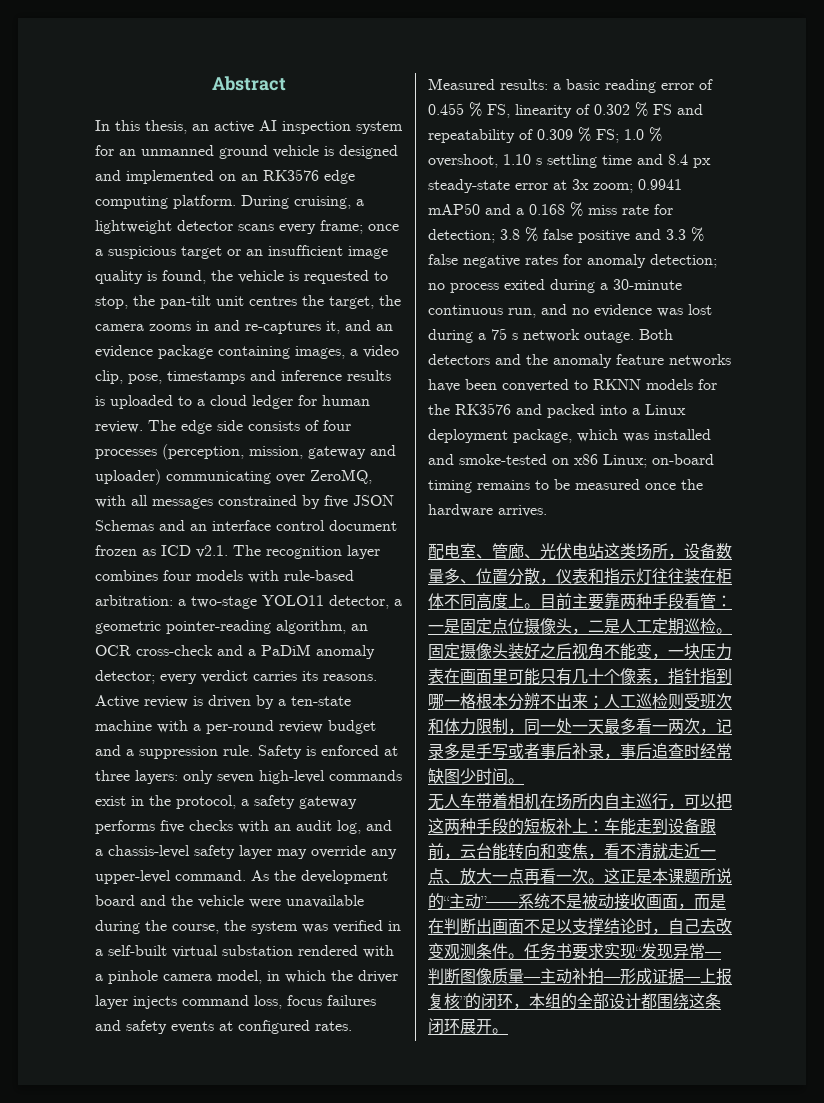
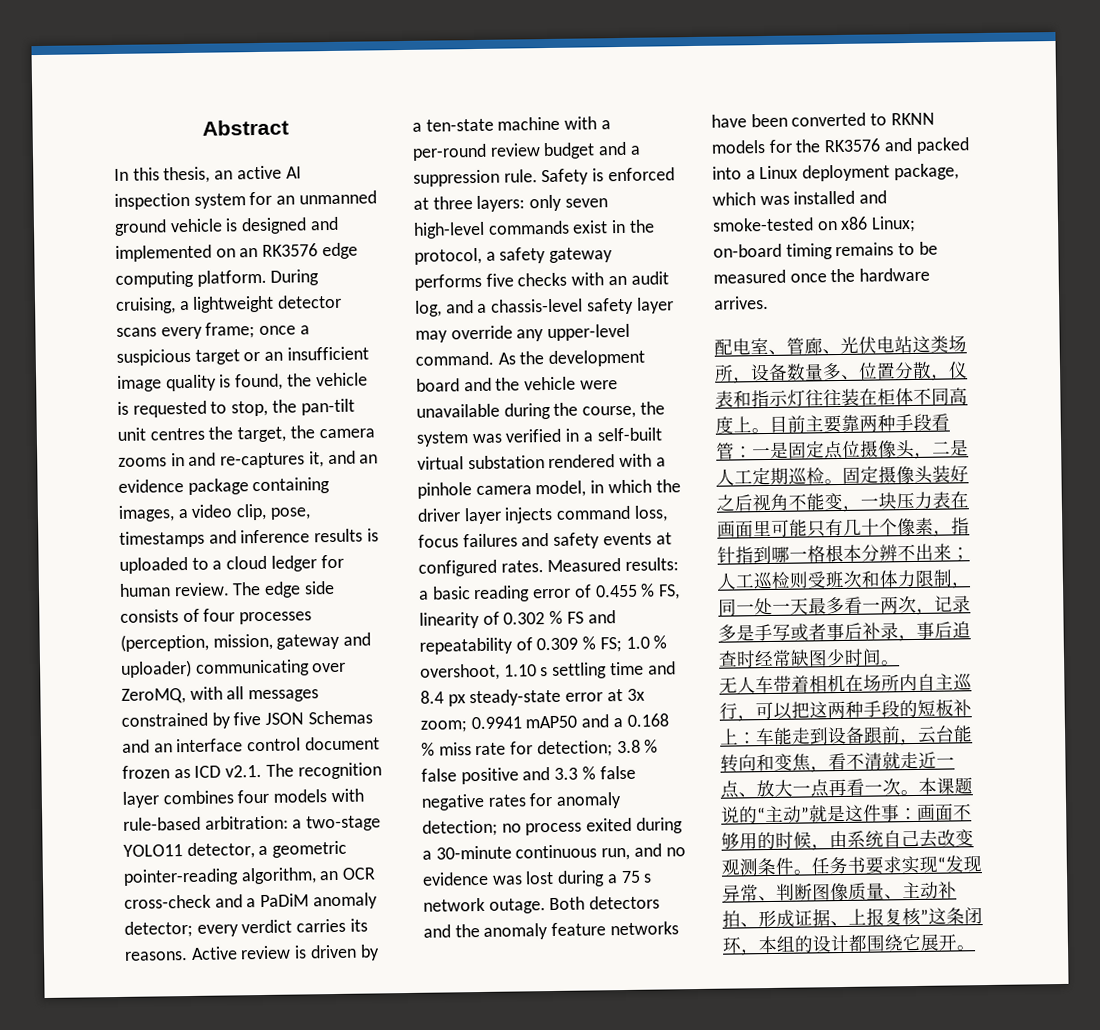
- 这正是本课题所说的“主动”——系统不是被动接收画面，而是在判断出画面不足以支撑结论时，自己去改变观测条件。
+ 本课题说的“主动”就是这件事：画面不够用的时候，由系统自己去改变观测条件。
- 任务书要求实现“发现异常—判断图像质量—主动补拍—形成证据—上报复核”的闭环，本组的全部设计都围绕这条闭环展开。
+ 任务书要求实现“发现异常、判断图像质量、主动补拍、形成证据、上报复核”这条闭环，本组的设计都围绕它展开。

